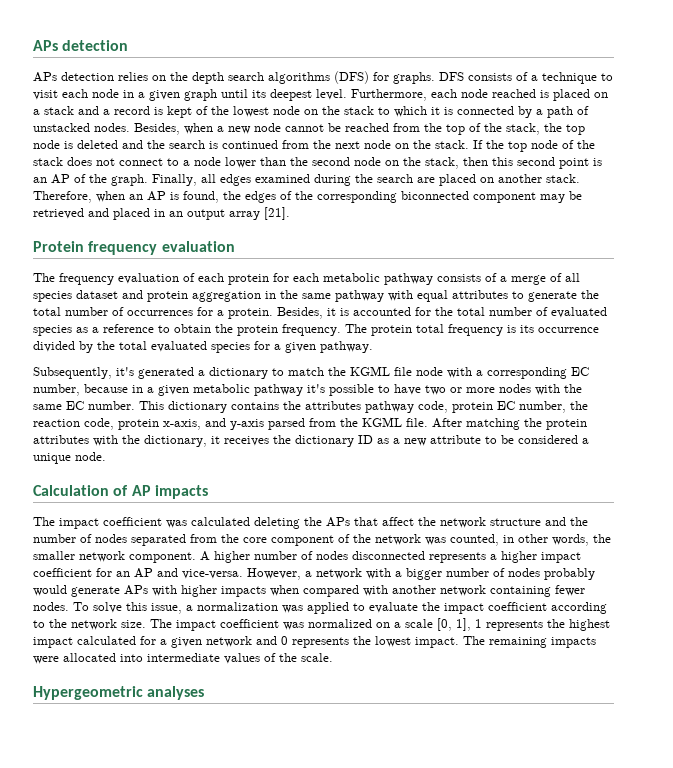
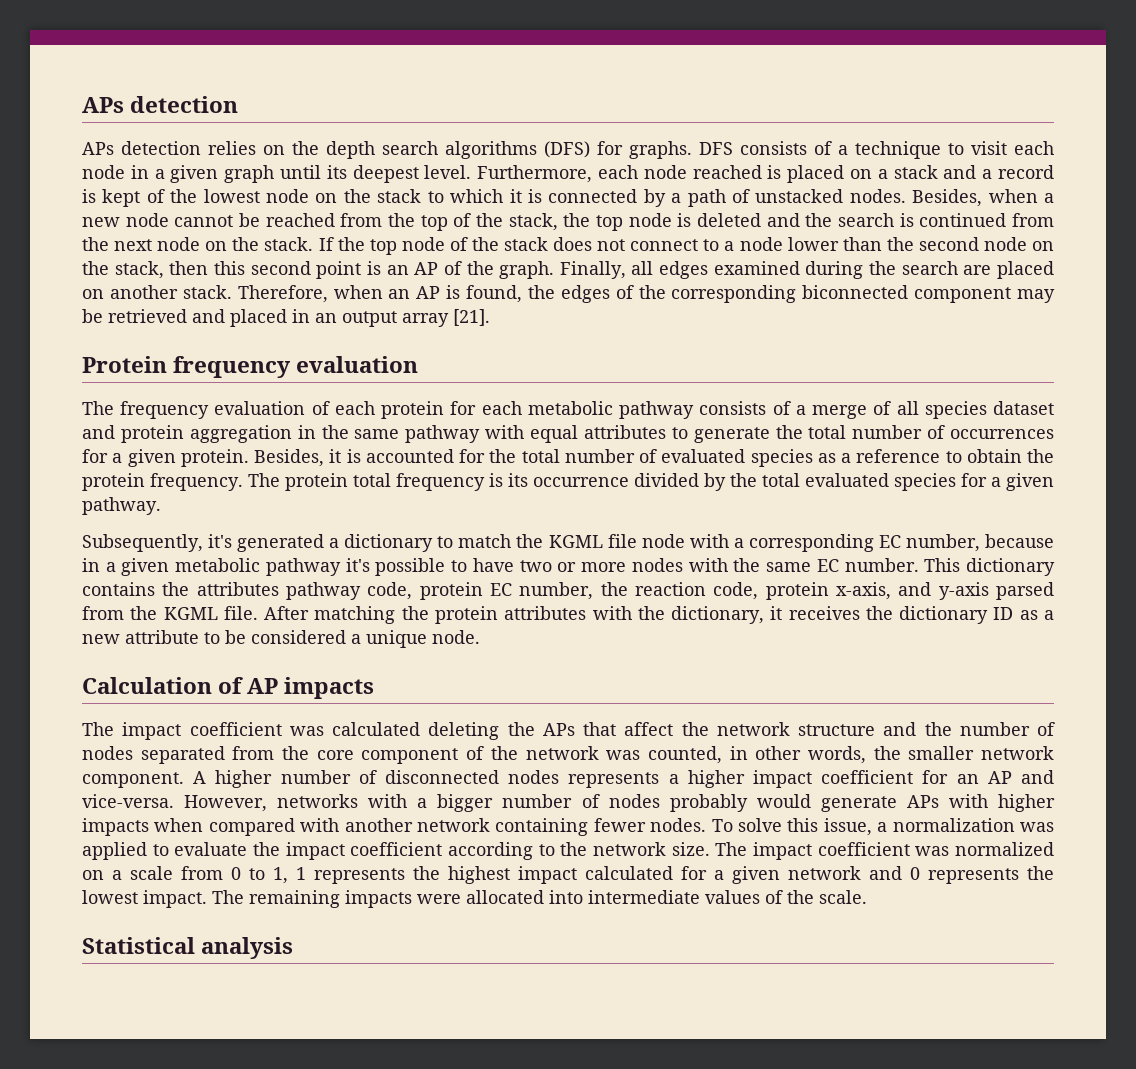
- The frequency evaluation of each protein for each metabolic pathway consists of a merge of all species dataset and protein aggregation in the same pathway with equal attributes to generate the total number of occurrences for a protein.
+ The frequency evaluation of each protein for each metabolic pathway consists of a merge of all species dataset and protein aggregation in the same pathway with equal attributes to generate the total number of occurrences for a given protein.
- A higher number of nodes disconnected represents a higher impact coefficient for an AP and vice-versa.
+ A higher number of disconnected nodes represents a higher impact coefficient for an AP and vice-versa.
- However, a network with a bigger number of nodes probably would generate APs with higher impacts when compared with another network containing fewer nodes.
+ However, networks with a bigger number of nodes probably would generate APs with higher impacts when compared with another network containing fewer nodes.
- The impact coefficient was normalized on a scale [0, 1], 1 represents the highest impact calculated for a given network and 0 represents the lowest impact.
+ The impact coefficient was normalized on a scale from 0 to 1, 1 represents the highest impact calculated for a given network and 0 represents the lowest impact.
- Hypergeometric analyses
+ Statistical analysis

